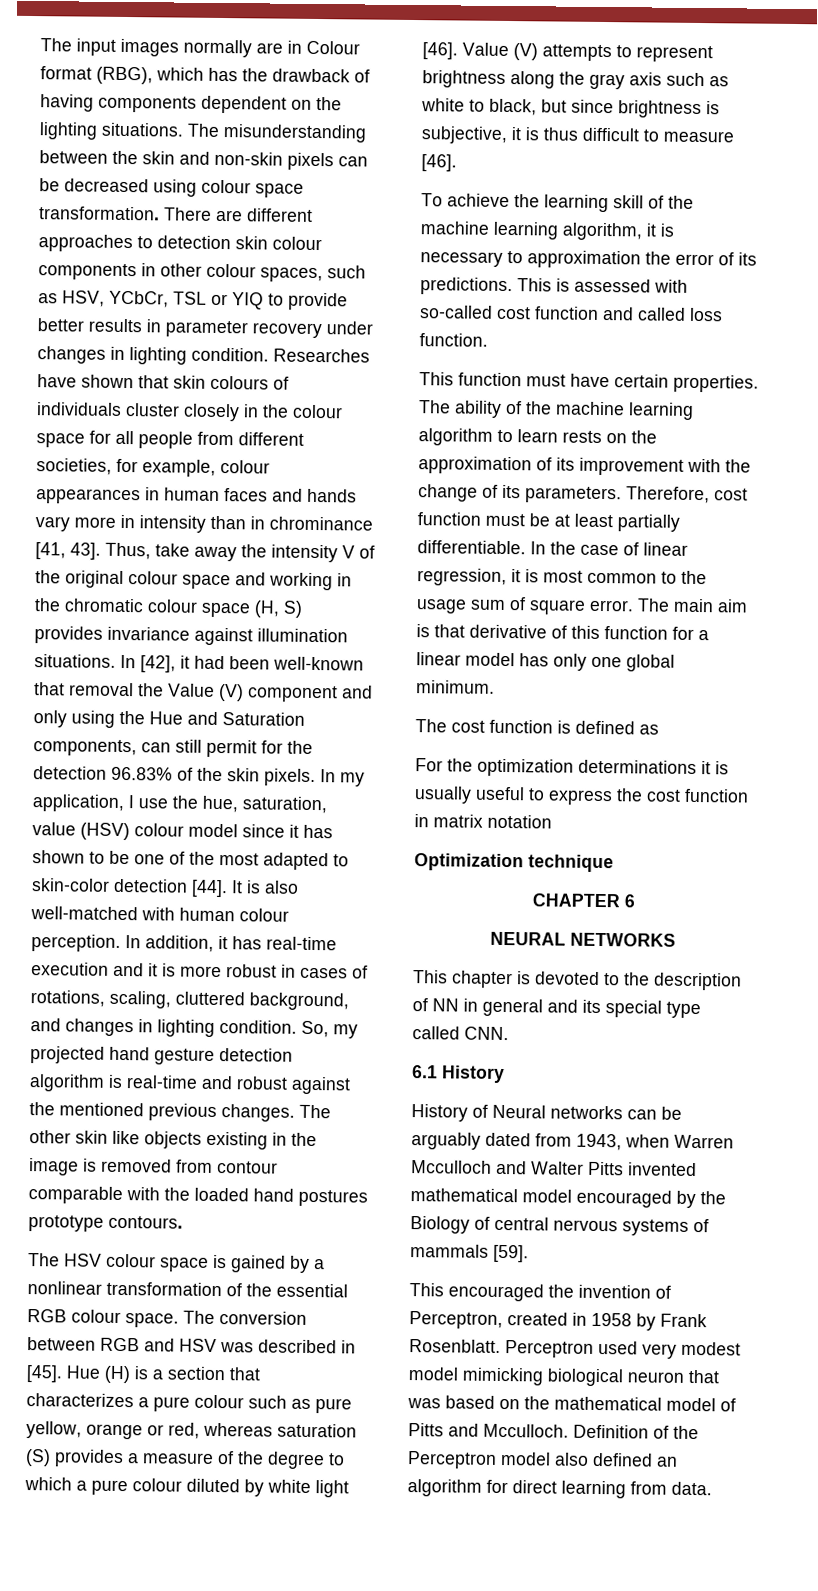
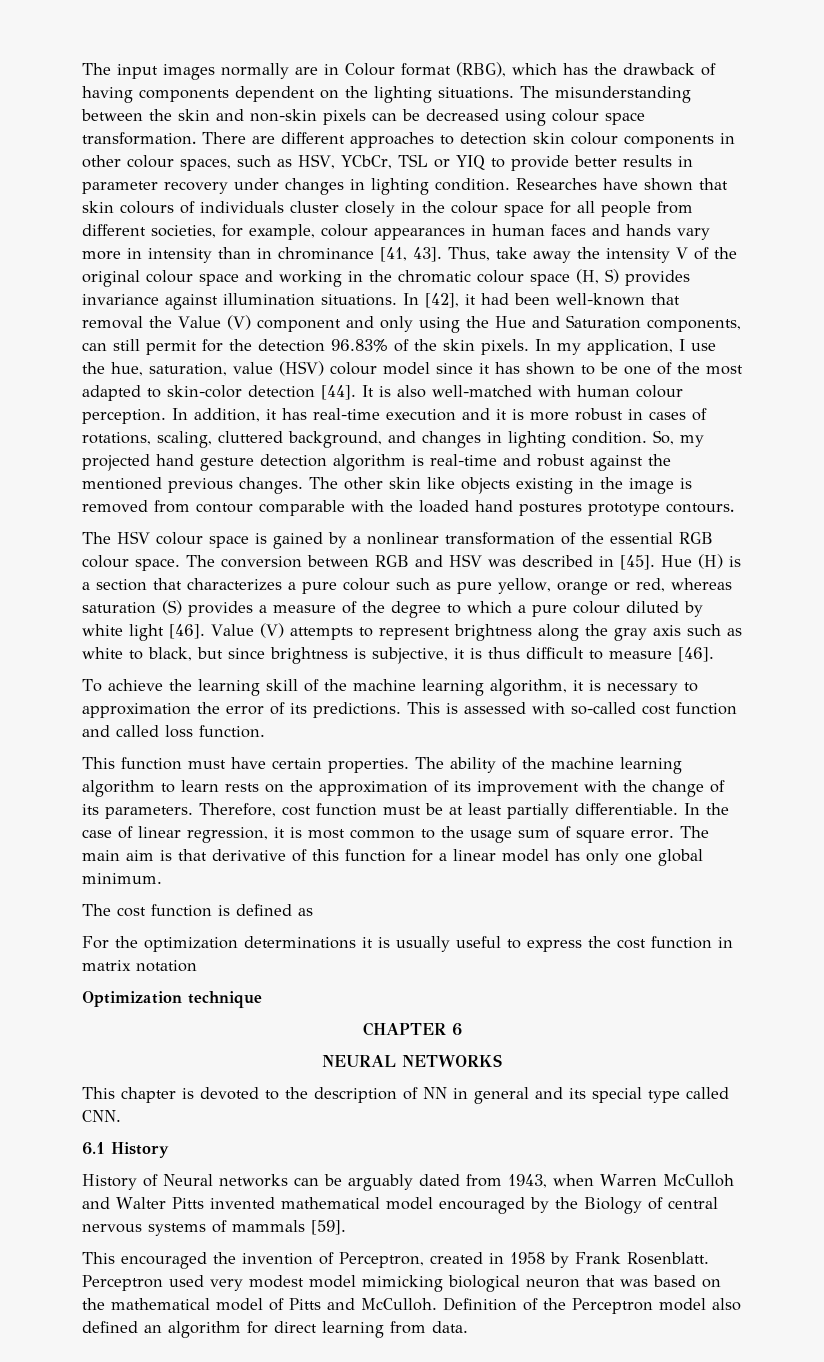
- History of Neural networks can be arguably dated from 1943, when Warren Mcculloch and Walter Pitts invented mathematical model encouraged by the Biology of central nervous systems of mammals [59].
+ History of Neural networks can be arguably dated from 1943, when Warren McCulloh and Walter Pitts invented mathematical model encouraged by the Biology of central nervous systems of mammals [59].
- Perceptron used very modest model mimicking biological neuron that was based on the mathematical model of Pitts and Mcculloch.
+ Perceptron used very modest model mimicking biological neuron that was based on the mathematical model of Pitts and McCulloh.

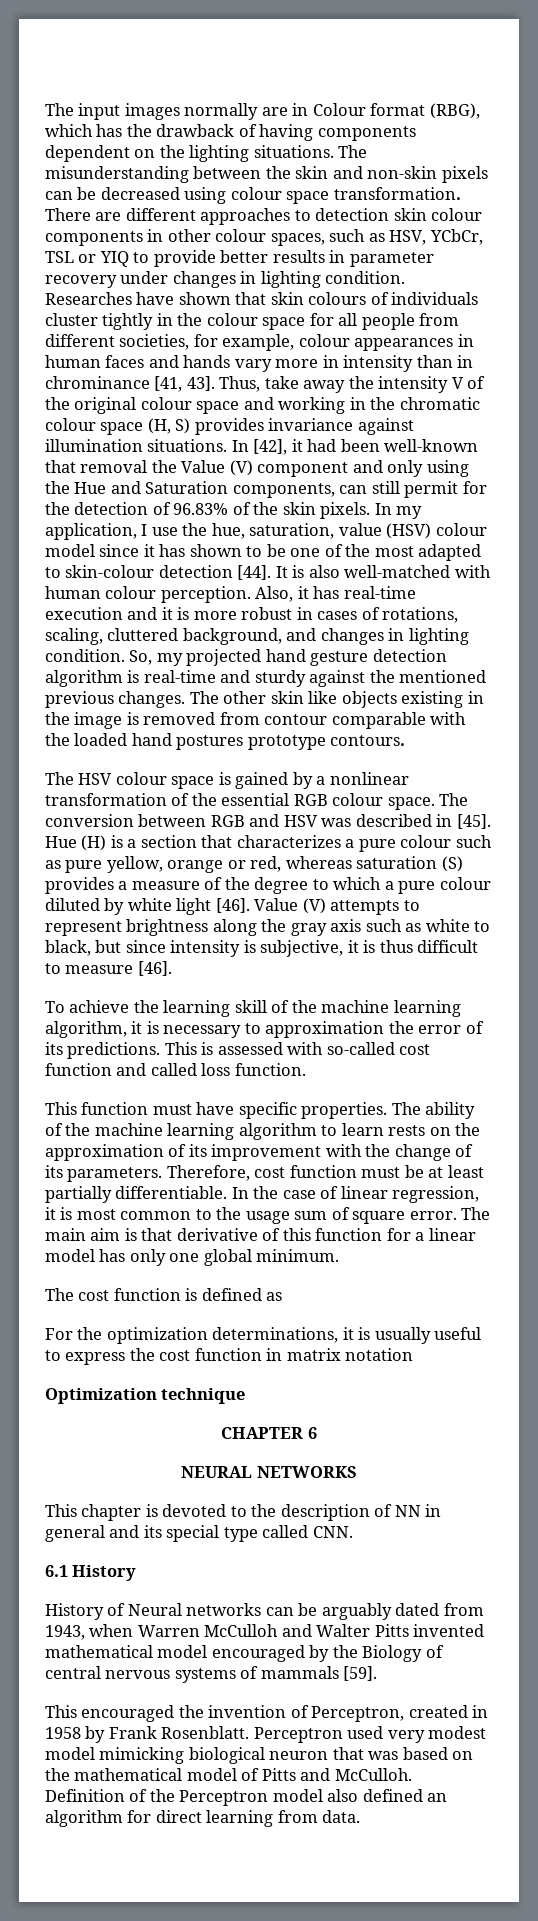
- Researches have shown that skin colours of individuals cluster closely in the colour space for all people from different societies, for example, colour appearances in human faces and hands vary more in intensity than in chrominance [41, 43].
+ Researches have shown that skin colours of individuals cluster tightly in the colour space for all people from different societies, for example, colour appearances in human faces and hands vary more in intensity than in chrominance [41, 43].
- In [42], it had been well-known that removal the Value (V) component and only using the Hue and Saturation components, can still permit for the detection 96.83% of the skin pixels.
+ In [42], it had been well-known that removal the Value (V) component and only using the Hue and Saturation components, can still permit for the detection of 96.83% of the skin pixels.
- In my application, I use the hue, saturation, value (HSV) colour model since it has shown to be one of the most adapted to skin-color detection [44].
+ In my application, I use the hue, saturation, value (HSV) colour model since it has shown to be one of the most adapted to skin-colour detection [44].
- In addition, it has real-time execution and it is more robust in cases of rotations, scaling, cluttered background, and changes in lighting condition.
+ Also, it has real-time execution and it is more robust in cases of rotations, scaling, cluttered background, and changes in lighting condition.
- So, my projected hand gesture detection algorithm is real-time and robust against the mentioned previous changes.
+ So, my projected hand gesture detection algorithm is real-time and sturdy against the mentioned previous changes.
- Value (V) attempts to represent brightness along the gray axis such as white to black, but since brightness is subjective, it is thus difficult to measure [46].
+ Value (V) attempts to represent brightness along the gray axis such as white to black, but since intensity is subjective, it is thus difficult to measure [46].
- This function must have certain properties.
+ This function must have specific properties.
- For the optimization determinations it is usually useful to express the cost function in matrix notation
+ For the optimization determinations, it is usually useful to express the cost function in matrix notation

